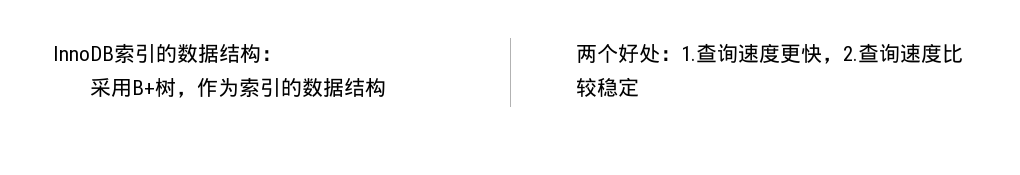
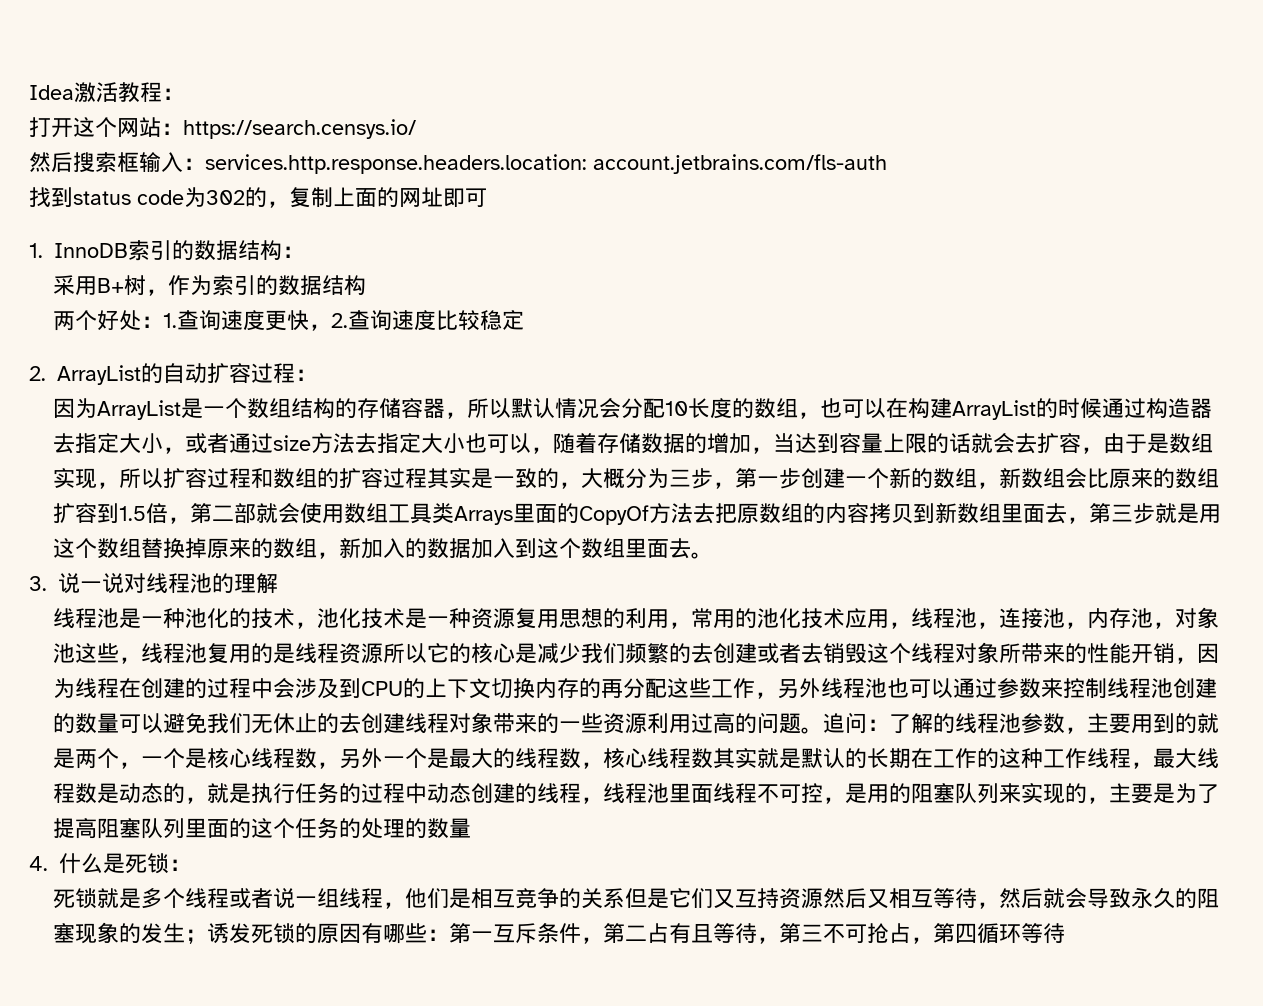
- InnoDB索引的数据结构：
+ Idea激活教程：
+ 打开这个网站：https://search.censys.io/
+ 然后搜索框输入：services.http.response.headers.location: account.jetbrains.com/fls-auth
+ 找到status code为302的，复制上面的网址即可
+ 1. InnoDB索引的数据结构：
+ 2. ArrayList的自动扩容过程：
+ 因为ArrayList是一个数组结构的存储容器，所以默认情况会分配10长度的数组，也可以在构建ArrayList的时候通过构造器去指定大小，或者通过size方法去指定大小也可以，随着存储数据的增加，当达到容量上限的话就会去扩容，由于是数组实现，所以扩容过程和数组的扩容过程其实是一致的，大概分为三步，第一步创建一个新的数组，新数组会比原来的数组扩容到1.5倍，第二部就会使用数组工具类Arrays里面的CopyOf方法去把原数组的内容拷贝到新数组里面去，第三步就是用这个数组替换掉原来的数组，新加入的数据加入到这个数组里面去。
+ 3.说一说对线程池的理解
+ 线程池是一种池化的技术，池化技术是一种资源复用思想的利用，常用的池化技术应用，线程池，连接池，内存池，对象池这些，线程池复用的是线程资源所以它的核心是减少我们频繁的去创建或者去销毁这个线程对象所带来的性能开销，因为线程在创建的过程中会涉及到CPU的上下文切换内存的再分配这些工作，另外线程池也可以通过参数来控制线程池创建的数量可以避免我们无休止的去创建线程对象带来的一些资源利用过高的问题。追问：了解的线程池参数，主要用到的就是两个，一个是核心线程数，另外一个是最大的线程数，核心线程数其实就是默认的长期在工作的这种工作线程，最大线程数是动态的，就是执行任务的过程中动态创建的线程，线程池里面线程不可控，是用的阻塞队列来实现的，主要是为了提高阻塞队列里面的这个任务的处理的数量
+ 4.什么是死锁：
+ 死锁就是多个线程或者说一组线程，他们是相互竞争的关系但是它们又互持资源然后又相互等待，然后就会导致永久的阻塞现象的发生；诱发死锁的原因有哪些：第一互斥条件，第二占有且等待，第三不可抢占，第四循环等待

